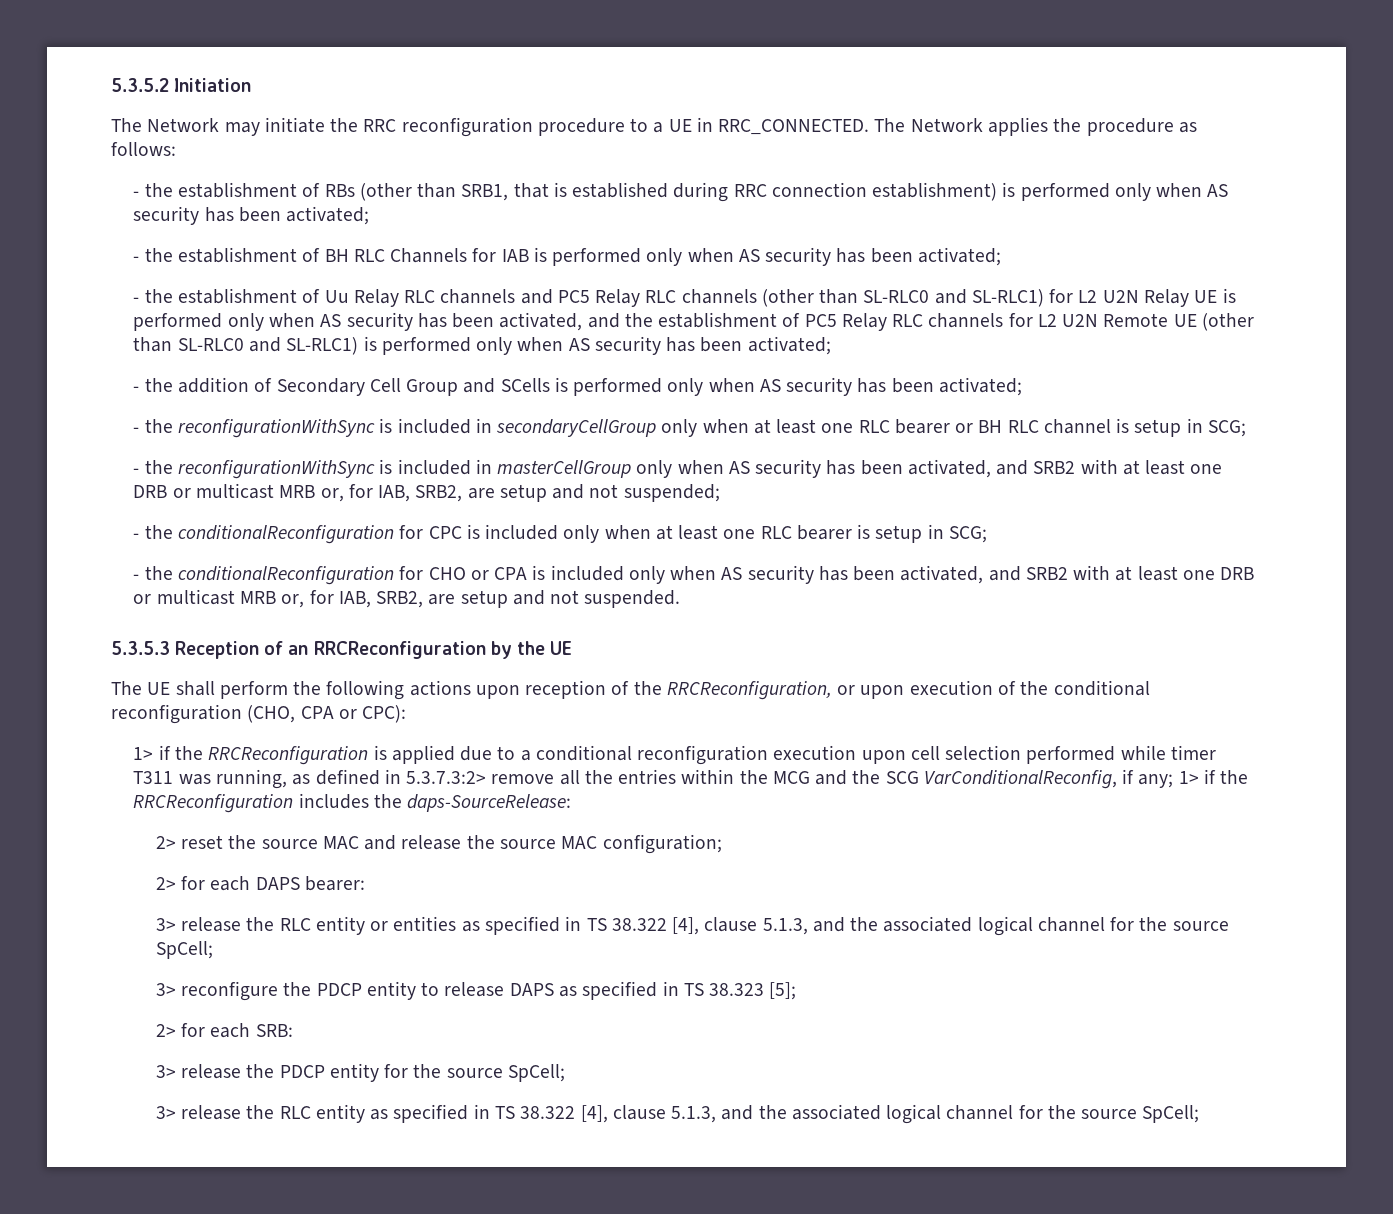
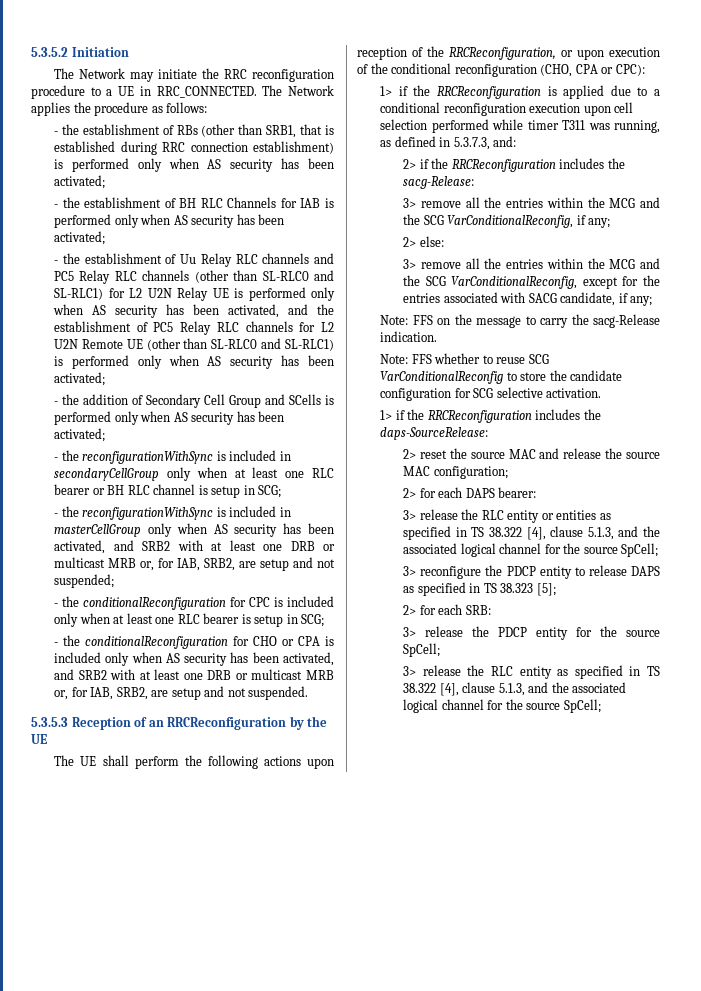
- 1> if the RRCReconfiguration is applied due to a conditional reconfiguration execution upon cell selection performed while timer T311 was running, as defined in 5.3.7.3:2> remove all the entries within the MCG and the SCG VarConditionalReconfig, if any; 1> if the RRCReconfiguration includes the daps-SourceRelease:
+ 1> if the RRCReconfiguration is applied due to a conditional reconfiguration execution upon cell selection performed while timer T311 was running, as defined in 5.3.7.3, and:
+ 2> if the RRCReconfiguration includes the sacg-Release:
+ 3> remove all the entries within the MCG and the SCG VarConditionalReconfig, if any;
+ 2> else:
+ 3> remove all the entries within the MCG and the SCG VarConditionalReconfig, except for the entries associated with SACG candidate, if any;
+ Note: FFS on the message to carry the sacg-Release indication.
+ Note: FFS whether to reuse SCG VarConditionalReconfig to store the candidate configuration for SCG selective activation.
+ 1> if the RRCReconfiguration includes the daps-SourceRelease:

